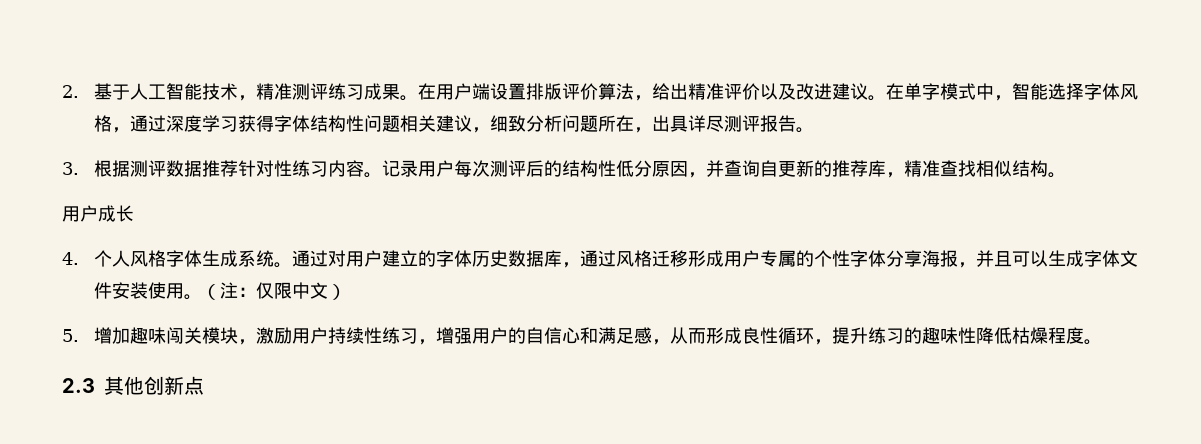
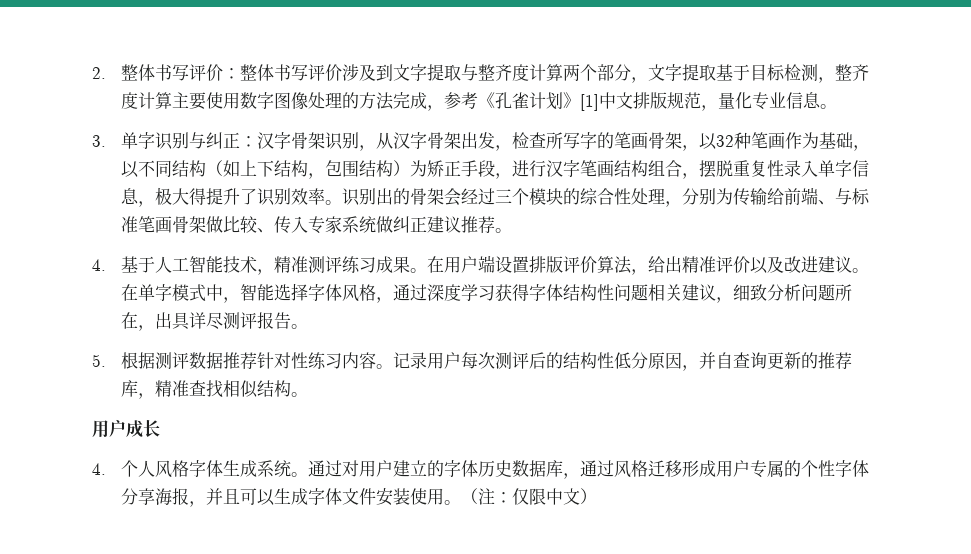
- 2.基于人工智能技术，精准测评练习成果。
+ 2.整体书写评价：整体书写评价涉及到文字提取与整齐度计算两个部分，文字提取基于目标检测，整齐度计算主要使用数字图像处理的方法完成，参考《孔雀计划》[1]中文排版规范，量化专业信息。
+ 3.单字识别与纠正：汉字骨架识别，从汉字骨架出发，检查所写字的笔画骨架，以32种笔画作为基础，以不同结构（如上下结构，包围结构）为矫正手段，进行汉字笔画结构组合，摆脱重复性录入单字信息，极大得提升了识别效率。识别出的骨架会经过三个模块的综合性处理，分别为传输给前端、与标准笔画骨架做比较、传入专家系统做纠正建议推荐。
+ 4.基于人工智能技术，精准测评练习成果。
- 3.根据测评数据推荐针对性练习内容。
+ 5.根据测评数据推荐针对性练习内容。
- 记录用户每次测评后的结构性低分原因，并查询自更新的推荐库，精准查找相似结构。
+ 记录用户每次测评后的结构性低分原因，并自查询更新的推荐库，精准查找相似结构。
- 5.增加趣味闯关模块，激励用户持续性练习，增强用户的自信心和满足感，从而形成良性循环，提升练习的趣味性降低枯燥程度。
- 2.3其他创新点

